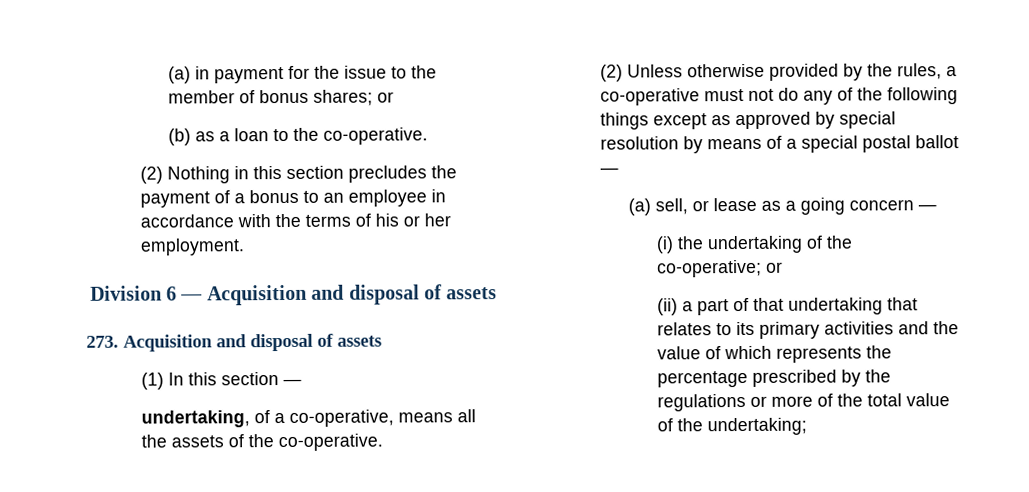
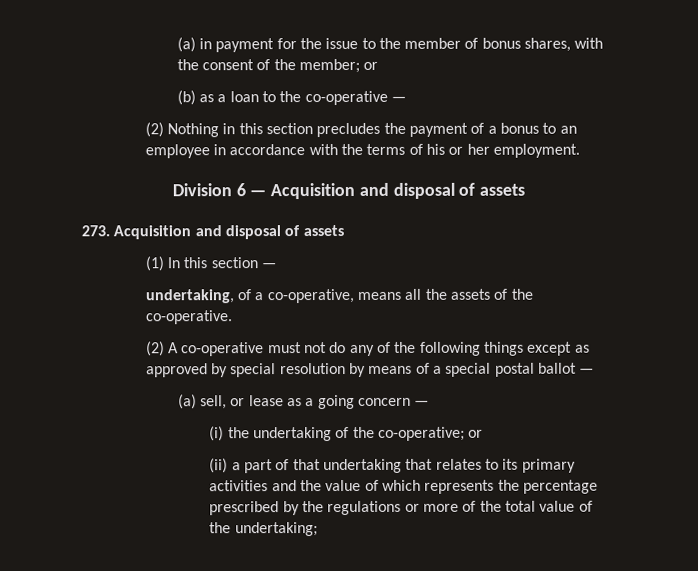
- (a) in payment for the issue to the member of bonus shares; or
+ (a) in payment for the issue to the member of bonus shares, with the consent of the member; or
- (b) as a loan to the co-operative.
+ (b) as a loan to the co-operative —
- (2) Unless otherwise provided by the rules, a co-operative must not do any of the following things except as approved by special resolution by means of a special postal ballot —
+ (2) A co-operative must not do any of the following things except as approved by special resolution by means of a special postal ballot —

